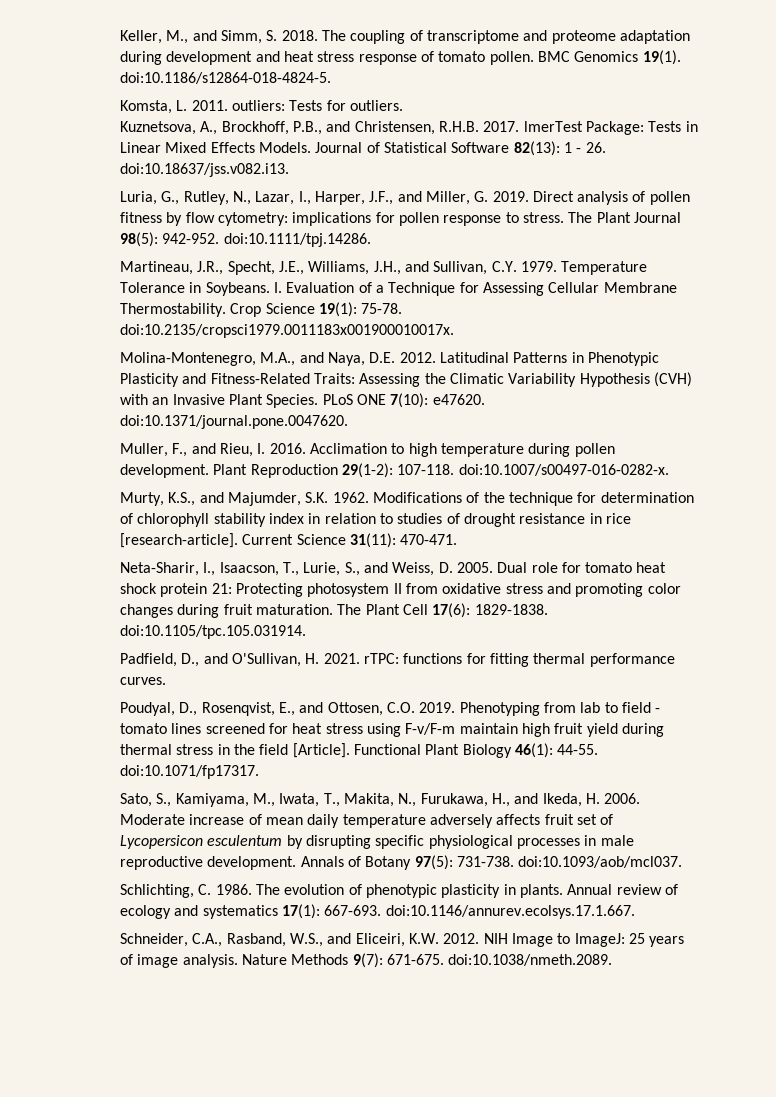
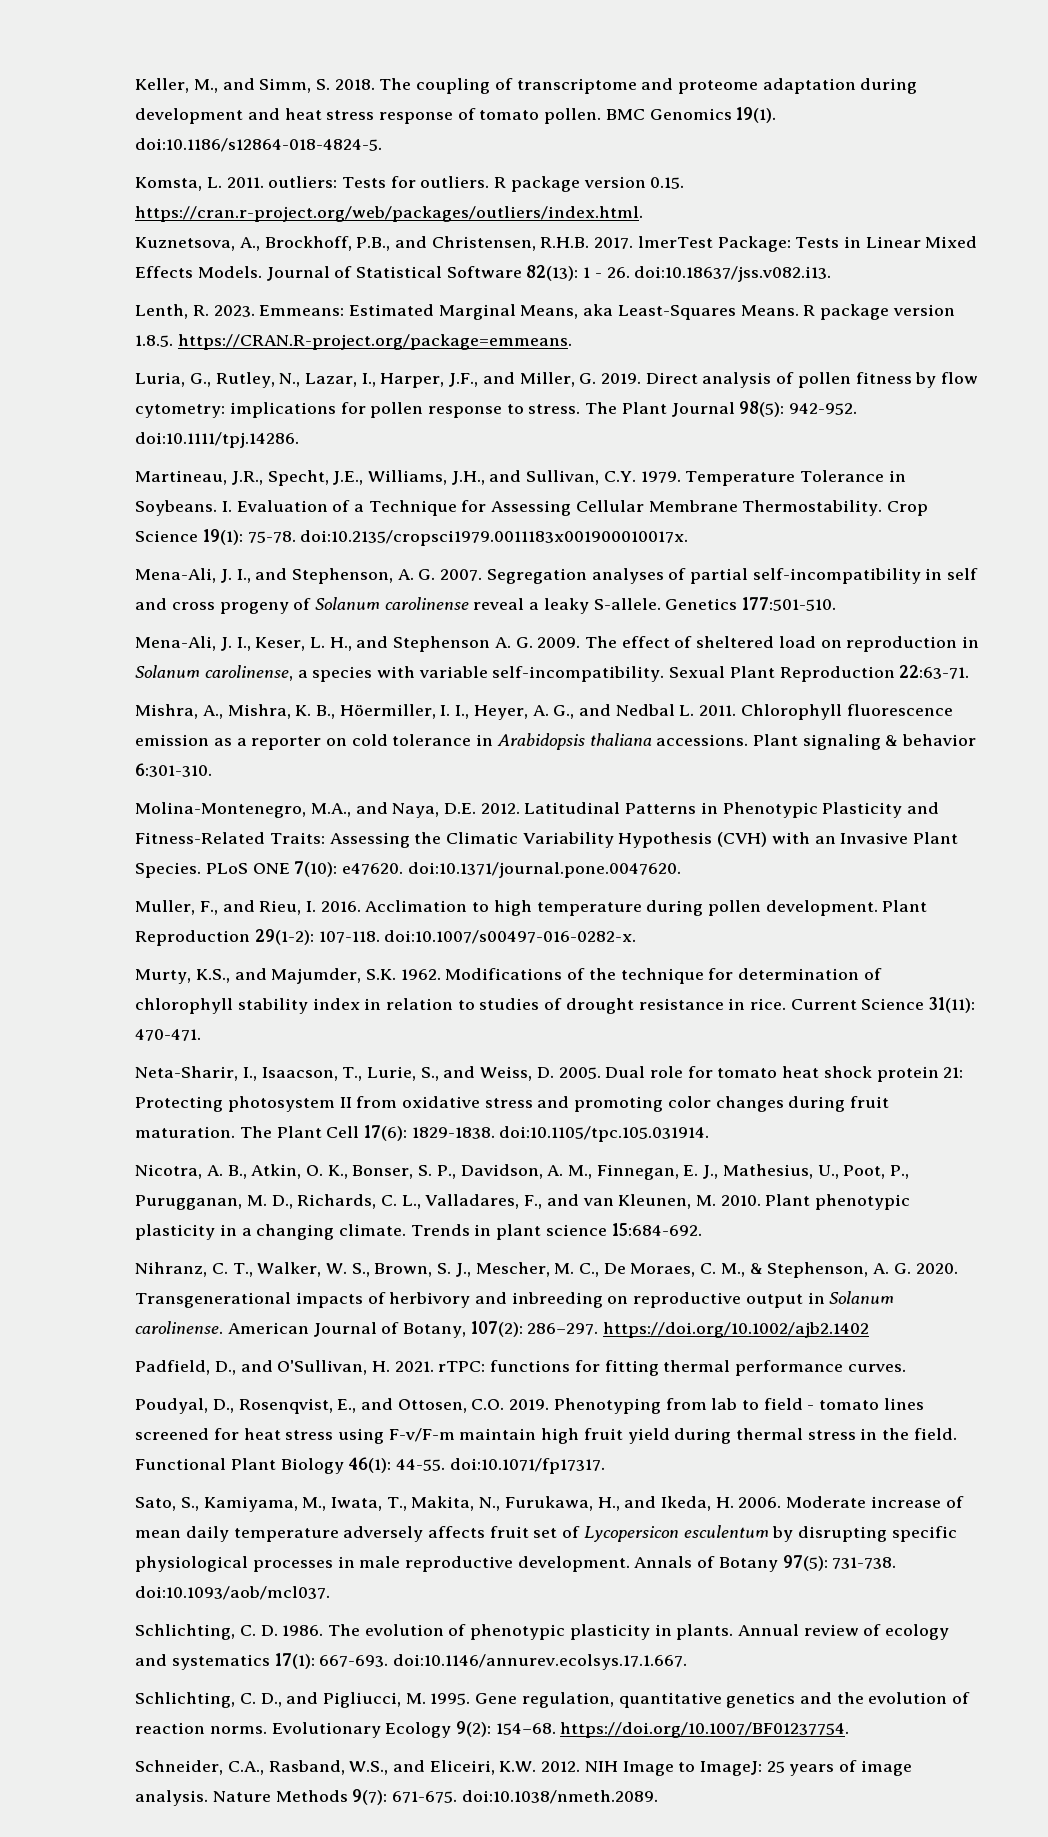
+ R package version 0.15. https://cran.r-project.org/web/packages/outliers/index.html.
+ Lenth, R. 2023. Emmeans: Estimated Marginal Means, aka Least-Squares Means. R package version 1.8.5. https://CRAN.R-project.org/package=emmeans.
+ Mena-Ali, J. I., and Stephenson, A. G. 2007. Segregation analyses of partial self-incompatibility in self and cross progeny of Solanum carolinense reveal a leaky S-allele. Genetics 177:501-510.
+ Mena-Ali, J. I., Keser, L. H., and Stephenson A. G. 2009. The effect of sheltered load on reproduction in Solanum carolinense, a species with variable self-incompatibility. Sexual Plant Reproduction 22:63-71.
+ Mishra, A., Mishra, K. B., Höermiller, I. I., Heyer, A. G., and Nedbal L. 2011. Chlorophyll fluorescence emission as a reporter on cold tolerance in Arabidopsis thaliana accessions. Plant signaling & behavior 6:301-310.
- Modifications of the technique for determination of chlorophyll stability index in relation to studies of drought resistance in rice [research-article].
+ Modifications of the technique for determination of chlorophyll stability index in relation to studies of drought resistance in rice.
+ Nicotra, A. B., Atkin, O. K., Bonser, S. P., Davidson, A. M., Finnegan, E. J., Mathesius, U., Poot, P., Purugganan, M. D., Richards, C. L., Valladares, F., and van Kleunen, M. 2010. Plant phenotypic plasticity in a changing climate. Trends in plant science 15:684-692.
+ Nihranz, C. T., Walker, W. S., Brown, S. J., Mescher, M. C., De Moraes, C. M., & Stephenson, A. G. 2020. Transgenerational impacts of herbivory and inbreeding on reproductive output in Solanum carolinense. American Journal of Botany, 107(2): 286–297. https://doi.org/10.1002/ajb2.1402
- Phenotyping from lab to field - tomato lines screened for heat stress using F-v/F-m maintain high fruit yield during thermal stress in the field [Article].
+ Phenotyping from lab to field - tomato lines screened for heat stress using F-v/F-m maintain high fruit yield during thermal stress in the field.
- Schlichting, C. 1986.
+ Schlichting, C. D. 1986.
+ Schlichting, C. D., and Pigliucci, M. 1995. Gene regulation, quantitative genetics and the evolution of reaction norms. Evolutionary Ecology 9(2): 154–68. https://doi.org/10.1007/BF01237754.

